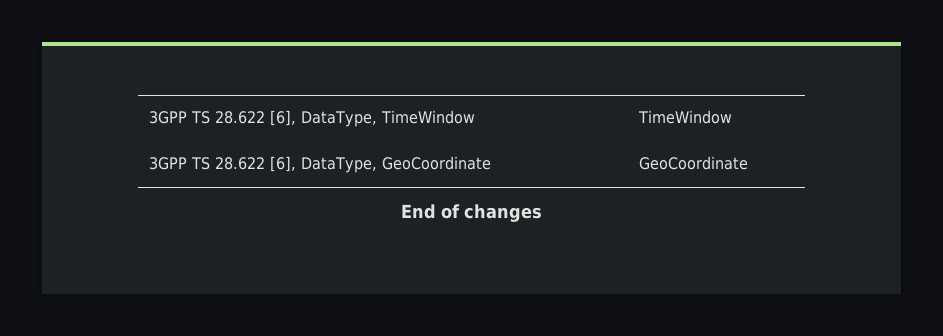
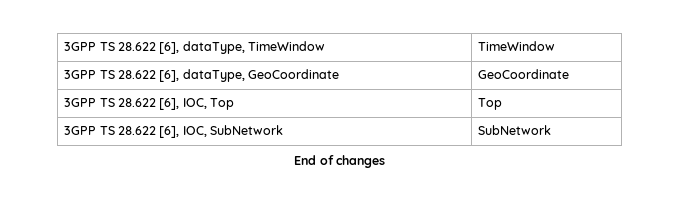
- 3GPP TS 28.622 [6], DataType, TimeWindow | TimeWindow
+ 3GPP TS 28.622 [6], dataType, TimeWindow | TimeWindow
- 3GPP TS 28.622 [6], DataType, GeoCoordinate | GeoCoordinate
+ 3GPP TS 28.622 [6], dataType, GeoCoordinate | GeoCoordinate
+ 3GPP TS 28.622 [6], IOC, Top | Top
+ 3GPP TS 28.622 [6], IOC, SubNetwork | SubNetwork

